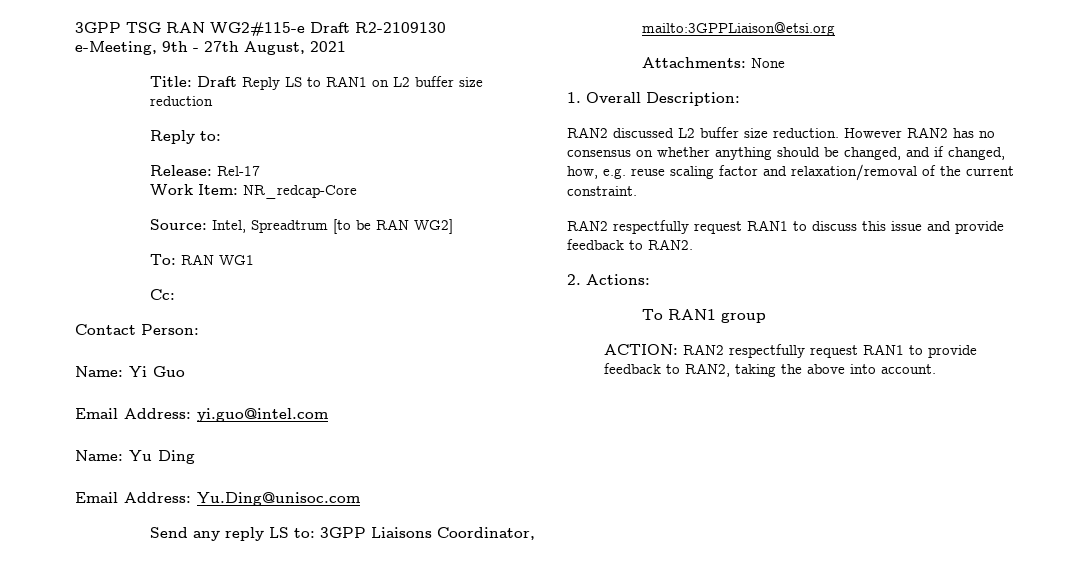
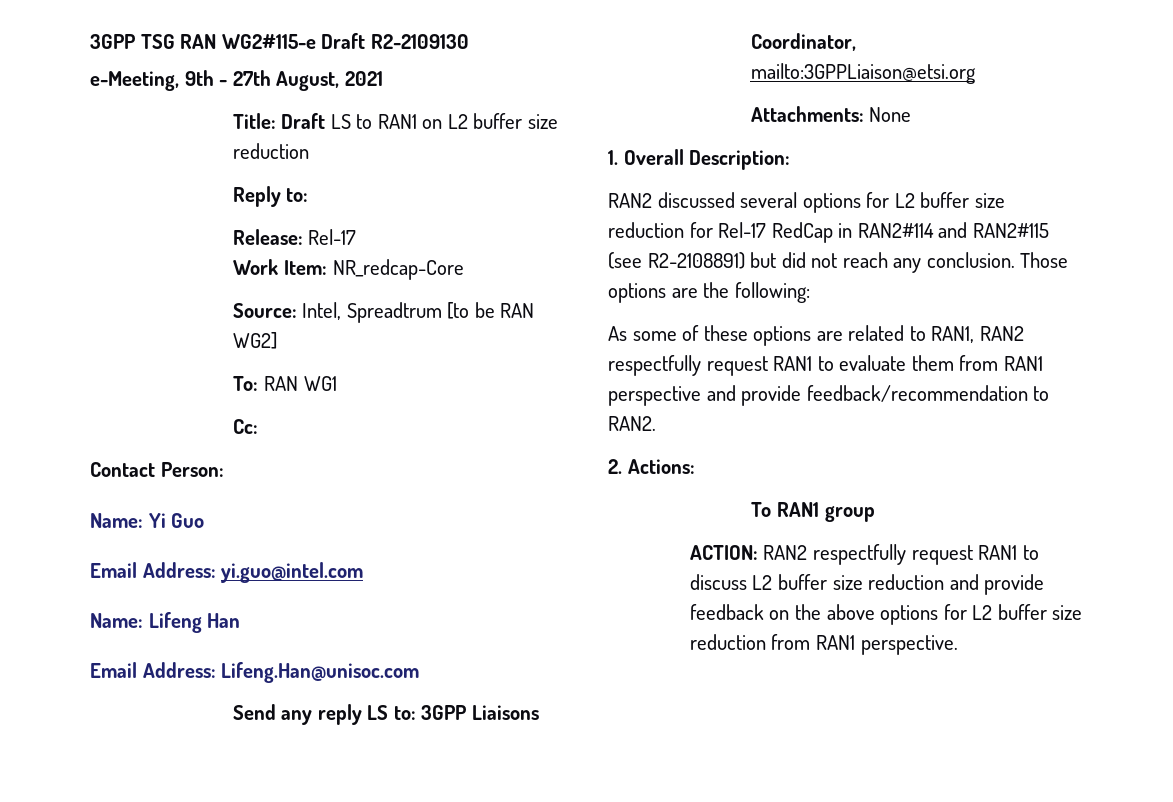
- Title: Draft Reply LS to RAN1 on L2 buffer size reduction
+ Title: Draft LS to RAN1 on L2 buffer size reduction
- Name: Yu Ding
- Email Address: Yu.Ding@unisoc.com
+ Name: Lifeng Han
+ Email Address: Lifeng.Han@unisoc.com
- RAN2 discussed L2 buffer size reduction. However RAN2 has no consensus on whether anything should be changed, and if changed, how, e.g. reuse scaling factor and relaxation/removal of the current constraint.
- RAN2 respectfully request RAN1 to discuss this issue and provide feedback to RAN2.
+ RAN2 discussed several options for L2 buffer size reduction for Rel-17 RedCap in RAN2#114 and RAN2#115 (see R2-2108891) but did not reach any conclusion. Those options are the following:
+ As some of these options are related to RAN1, RAN2 respectfully request RAN1 to evaluate them from RAN1 perspective and provide feedback/recommendation to RAN2.
- ACTION: RAN2 respectfully request RAN1 to provide feedback to RAN2, taking the above into account.
+ ACTION: RAN2 respectfully request RAN1 to discuss L2 buffer size reduction and provide feedback on the above options for L2 buffer size reduction from RAN1 perspective.

